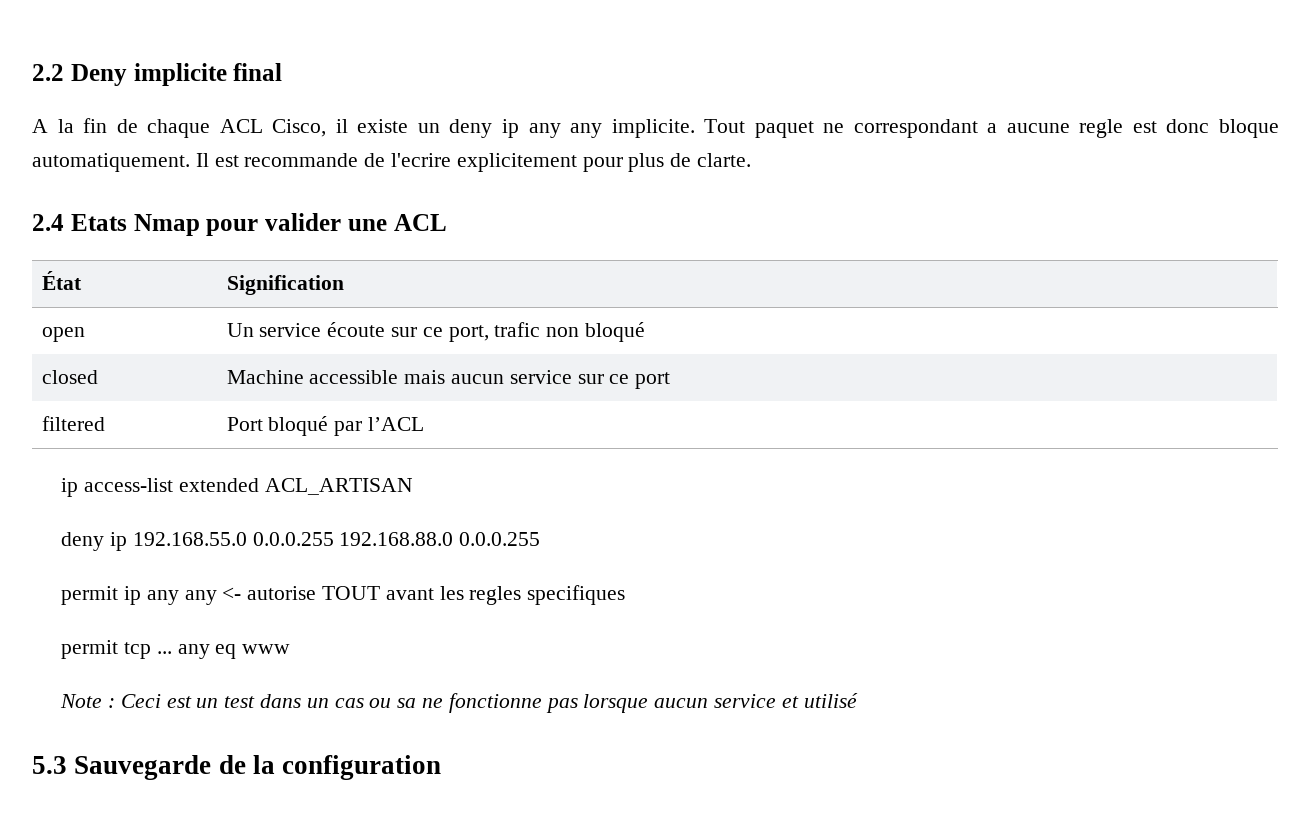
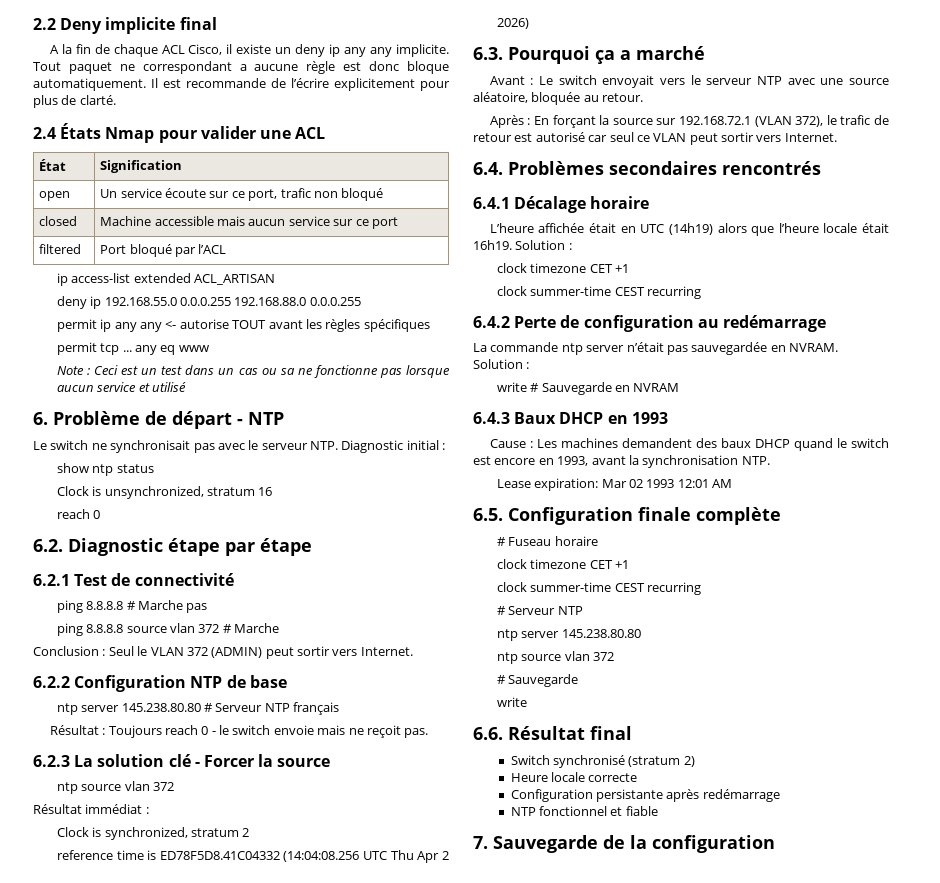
- Tout paquet ne correspondant a aucune regle est donc bloque automatiquement.
+ Tout paquet ne correspondant a aucune règle est donc bloque automatiquement.
- Il est recommande de l'ecrire explicitement pour plus de clarte.
+ Il est recommande de l’écrire explicitement pour plus de clarté.
- 2.4 Etats Nmap pour valider une ACL
+ 2.4 États Nmap pour valider une ACL
- permit ip any any <- autorise TOUT avant les regles specifiques
+ permit ip any any <- autorise TOUT avant les règles spécifiques
- 5.3 Sauvegarde de la configuration
+ 6. Problème de départ - NTP
+ Le switch ne synchronisait pas avec le serveur NTP. Diagnostic initial :
+ show ntp status
+ Clock is unsynchronized, stratum 16
+ reach 0
+ 6.2. Diagnostic étape par étape
+ 6.2.1 Test de connectivité
+ ping 8.8.8.8 # Marche pas
+ ping 8.8.8.8 source vlan 372 # Marche
+ Conclusion : Seul le VLAN 372 (ADMIN) peut sortir vers Internet.
+ 6.2.2 Configuration NTP de base
+ ntp server 145.238.80.80 # Serveur NTP français
+ Résultat : Toujours reach 0 - le switch envoie mais ne reçoit pas.
+ 6.2.3 La solution clé - Forcer la source
+ ntp source vlan 372
+ Résultat immédiat :
+ Clock is synchronized, stratum 2
+ reference time is ED78F5D8.41C04332 (14:04:08.256 UTC Thu Apr 2 2026)
+ 6.3. Pourquoi ça a marché
+ Avant : Le switch envoyait vers le serveur NTP avec une source aléatoire, bloquée au retour.
+ Après : En forçant la source sur 192.168.72.1 (VLAN 372), le trafic de retour est autorisé car seul ce VLAN peut sortir vers Internet.
+ 6.4. Problèmes secondaires rencontrés
+ 6.4.1 Décalage horaire
+ L’heure affichée était en UTC (14h19) alors que l’heure locale était 16h19. Solution :
+ clock timezone CET +1
+ clock summer-time CEST recurring
+ 6.4.2 Perte de configuration au redémarrage
+ La commande ntp server n’était pas sauvegardée en NVRAM. Solution :
+ write # Sauvegarde en NVRAM
+ 6.4.3 Baux DHCP en 1993
+ Cause : Les machines demandent des baux DHCP quand le switch est encore en 1993, avant la synchronisation NTP.
+ Lease expiration: Mar 02 1993 12:01 AM
+ 6.5. Configuration finale complète
+ # Fuseau horaire
+ clock timezone CET +1
+ clock summer-time CEST recurring
+ # Serveur NTP
+ ntp server 145.238.80.80
+ ntp source vlan 372
+ # Sauvegarde
+ write
+ 6.6. Résultat final
+ Switch synchronisé (stratum 2)
+ Heure locale correcte
+ Configuration persistante après redémarrage
+ NTP fonctionnel et fiable
+ 7. Sauvegarde de la configuration

